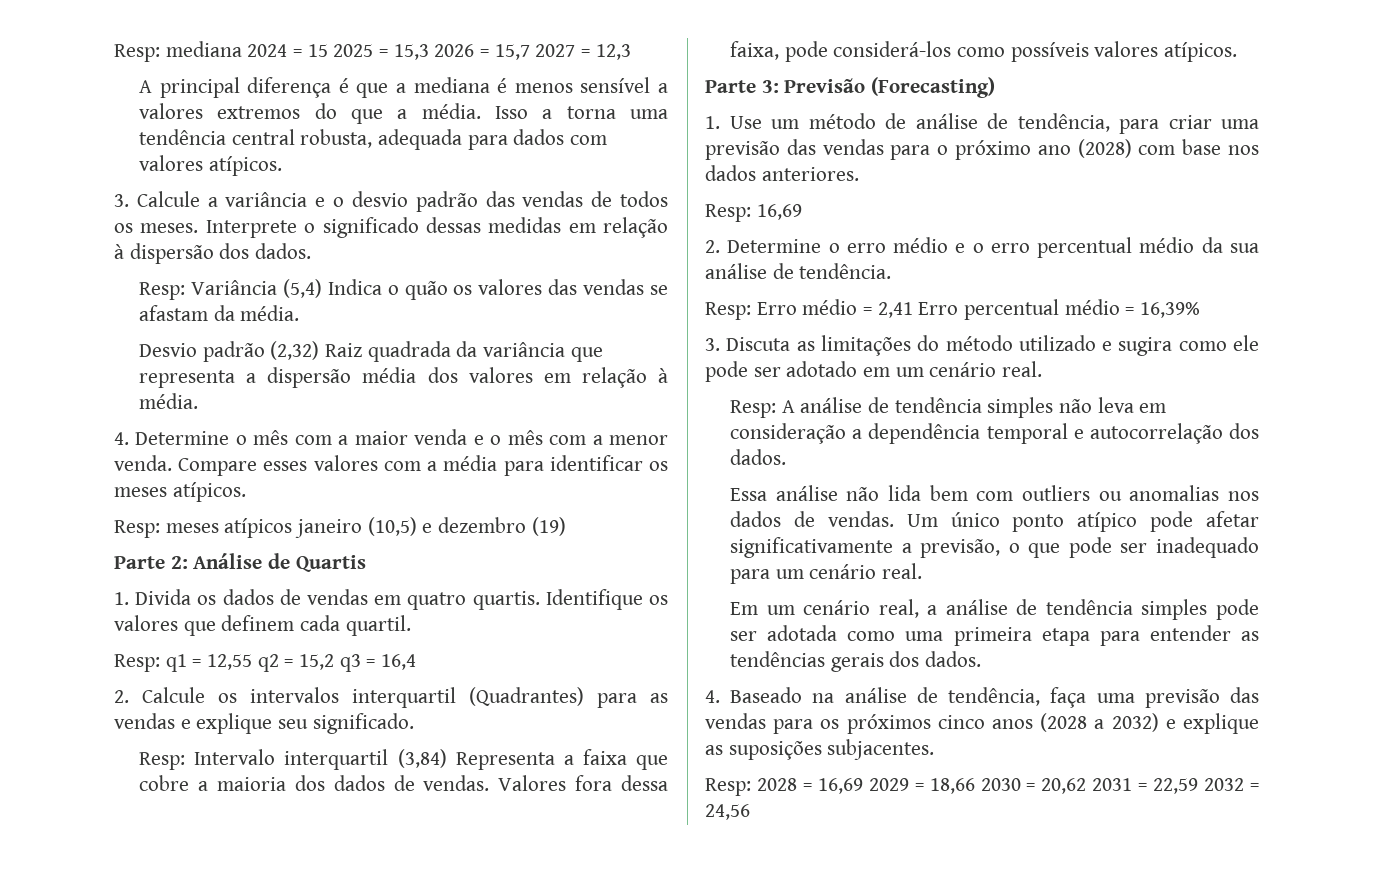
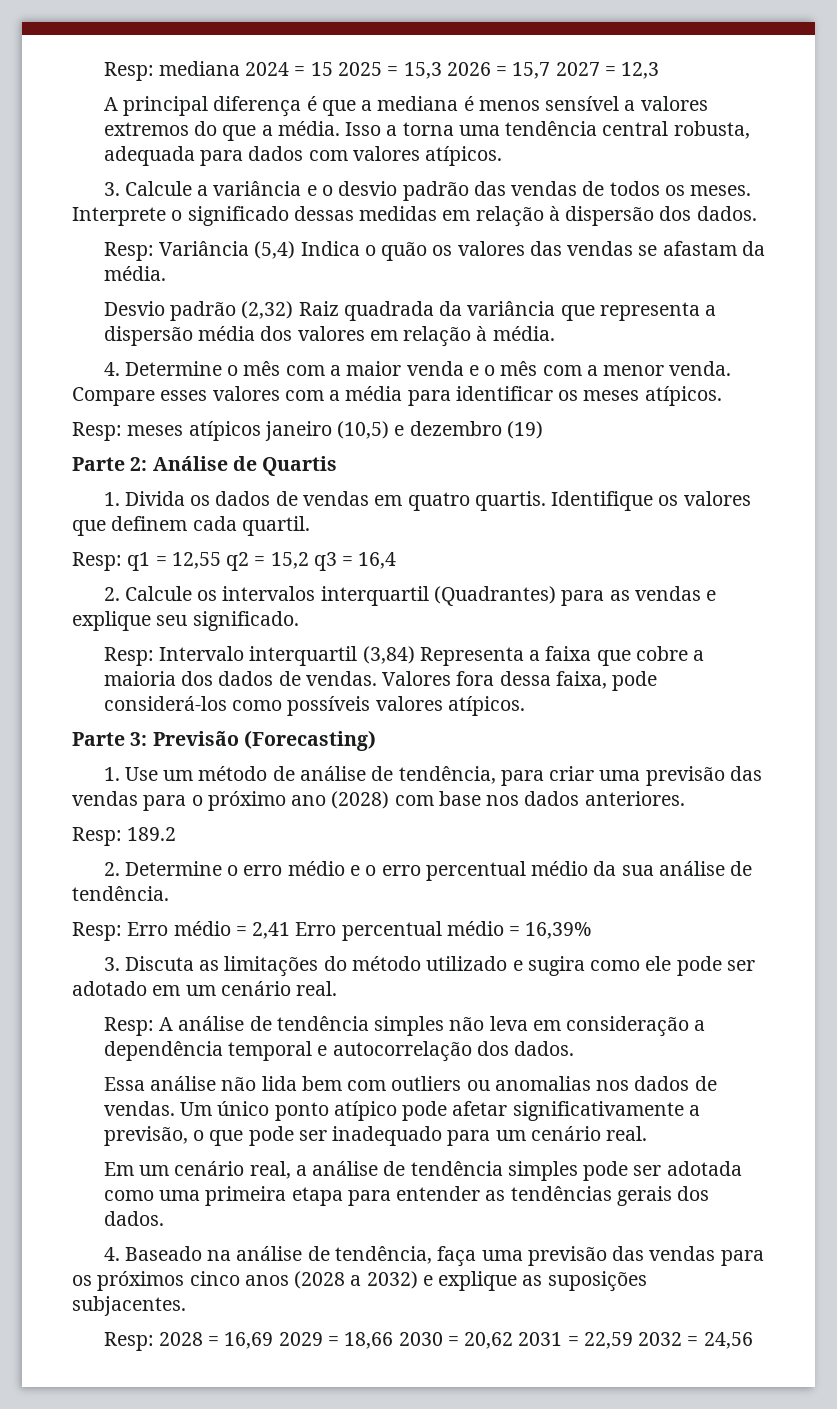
- Resp: 16,69
+ Resp: 189.2

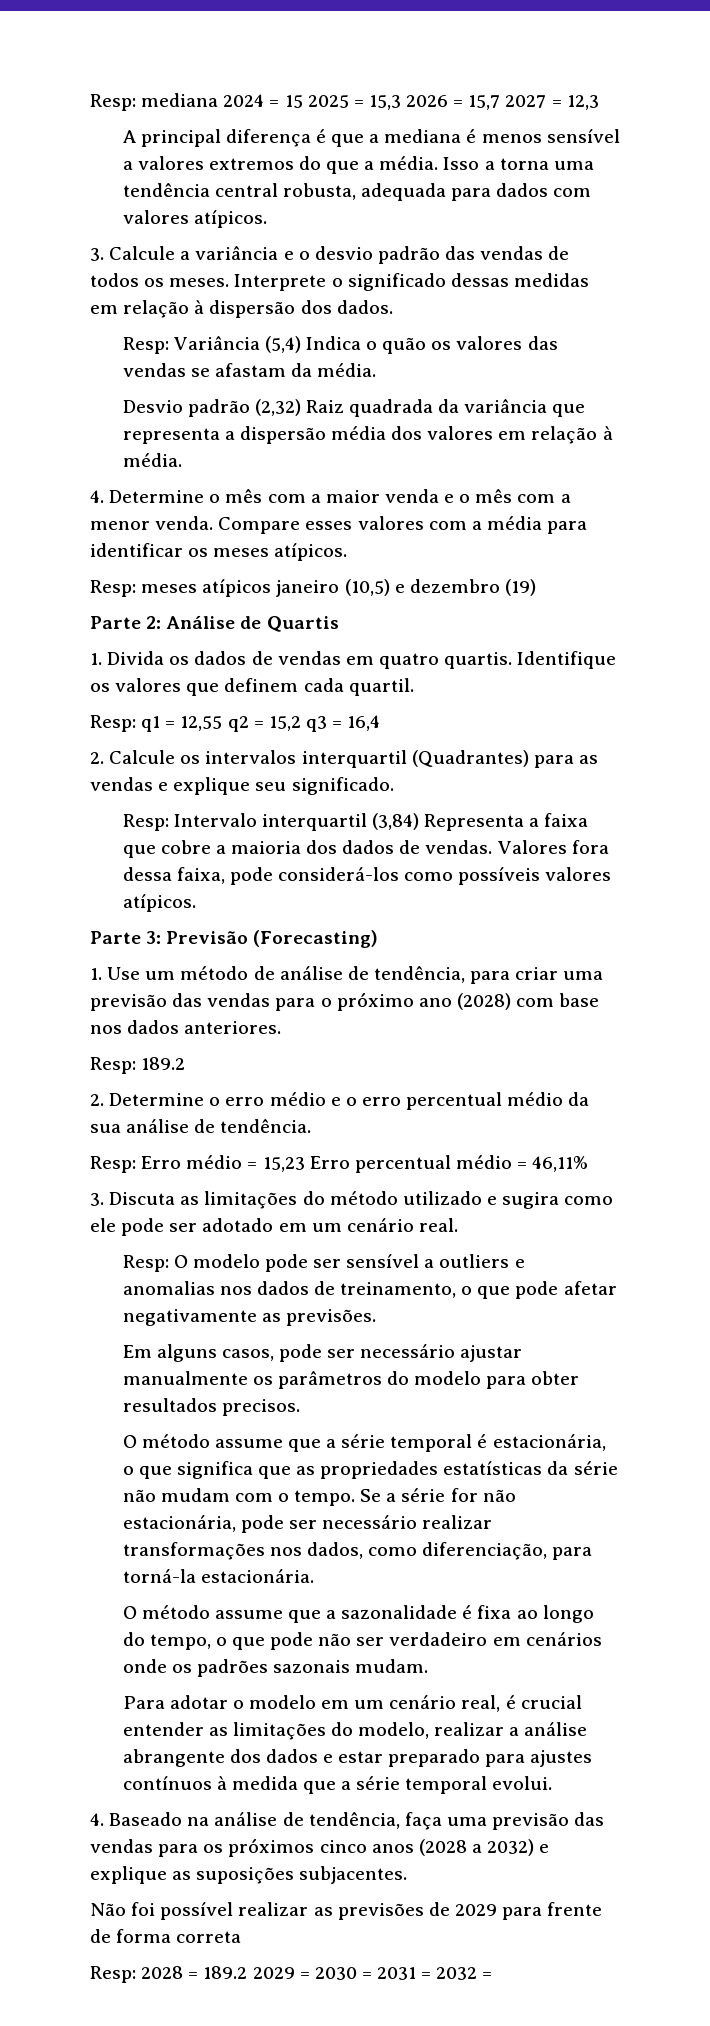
- Resp: Erro médio = 2,41 Erro percentual médio = 16,39%
+ Resp: Erro médio = 15,23 Erro percentual médio = 46,11%
- Resp: A análise de tendência simples não leva em consideração a dependência temporal e autocorrelação dos dados.
- Essa análise não lida bem com outliers ou anomalias nos dados de vendas. Um único ponto atípico pode afetar significativamente a previsão, o que pode ser inadequado para um cenário real.
- Em um cenário real, a análise de tendência simples pode ser adotada como uma primeira etapa para entender as tendências gerais dos dados.
+ Resp: O modelo pode ser sensível a outliers e anomalias nos dados de treinamento, o que pode afetar negativamente as previsões.
+ Em alguns casos, pode ser necessário ajustar manualmente os parâmetros do modelo para obter resultados precisos.
+ O método assume que a série temporal é estacionária, o que significa que as propriedades estatísticas da série não mudam com o tempo. Se a série for não estacionária, pode ser necessário realizar transformações nos dados, como diferenciação, para torná-la estacionária.
+ O método assume que a sazonalidade é fixa ao longo do tempo, o que pode não ser verdadeiro em cenários onde os padrões sazonais mudam.
+ Para adotar o modelo em um cenário real, é crucial entender as limitações do modelo, realizar a análise abrangente dos dados e estar preparado para ajustes contínuos à medida que a série temporal evolui.
+ Não foi possível realizar as previsões de 2029 para frente de forma correta
- Resp: 2028 = 16,69 2029 = 18,66 2030 = 20,62 2031 = 22,59 2032 = 24,56
+ Resp: 2028 = 189.2 2029 = 2030 = 2031 = 2032 =

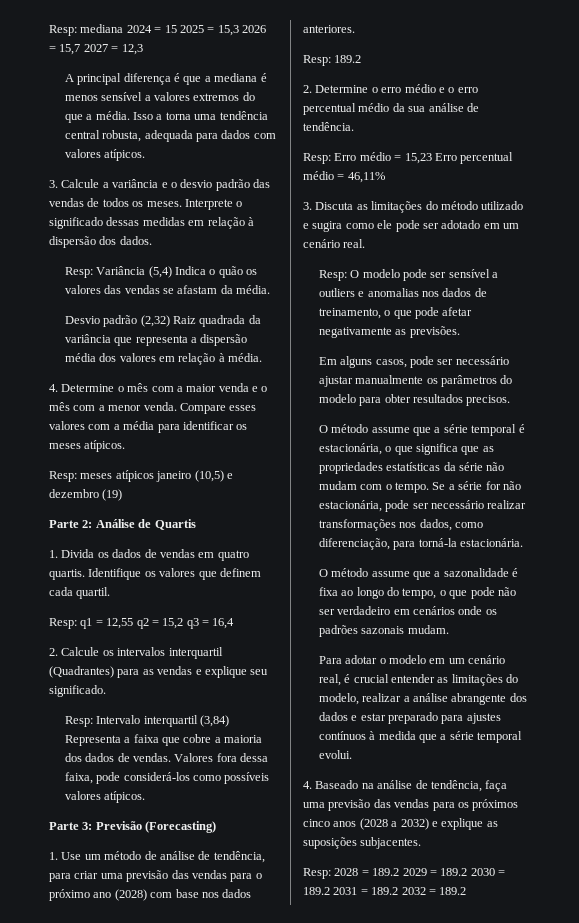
- Não foi possível realizar as previsões de 2029 para frente de forma correta
- Resp: 2028 = 189.2 2029 = 2030 = 2031 = 2032 =
+ Resp: 2028 = 189.2 2029 = 189.2 2030 = 189.2 2031 = 189.2 2032 = 189.2

